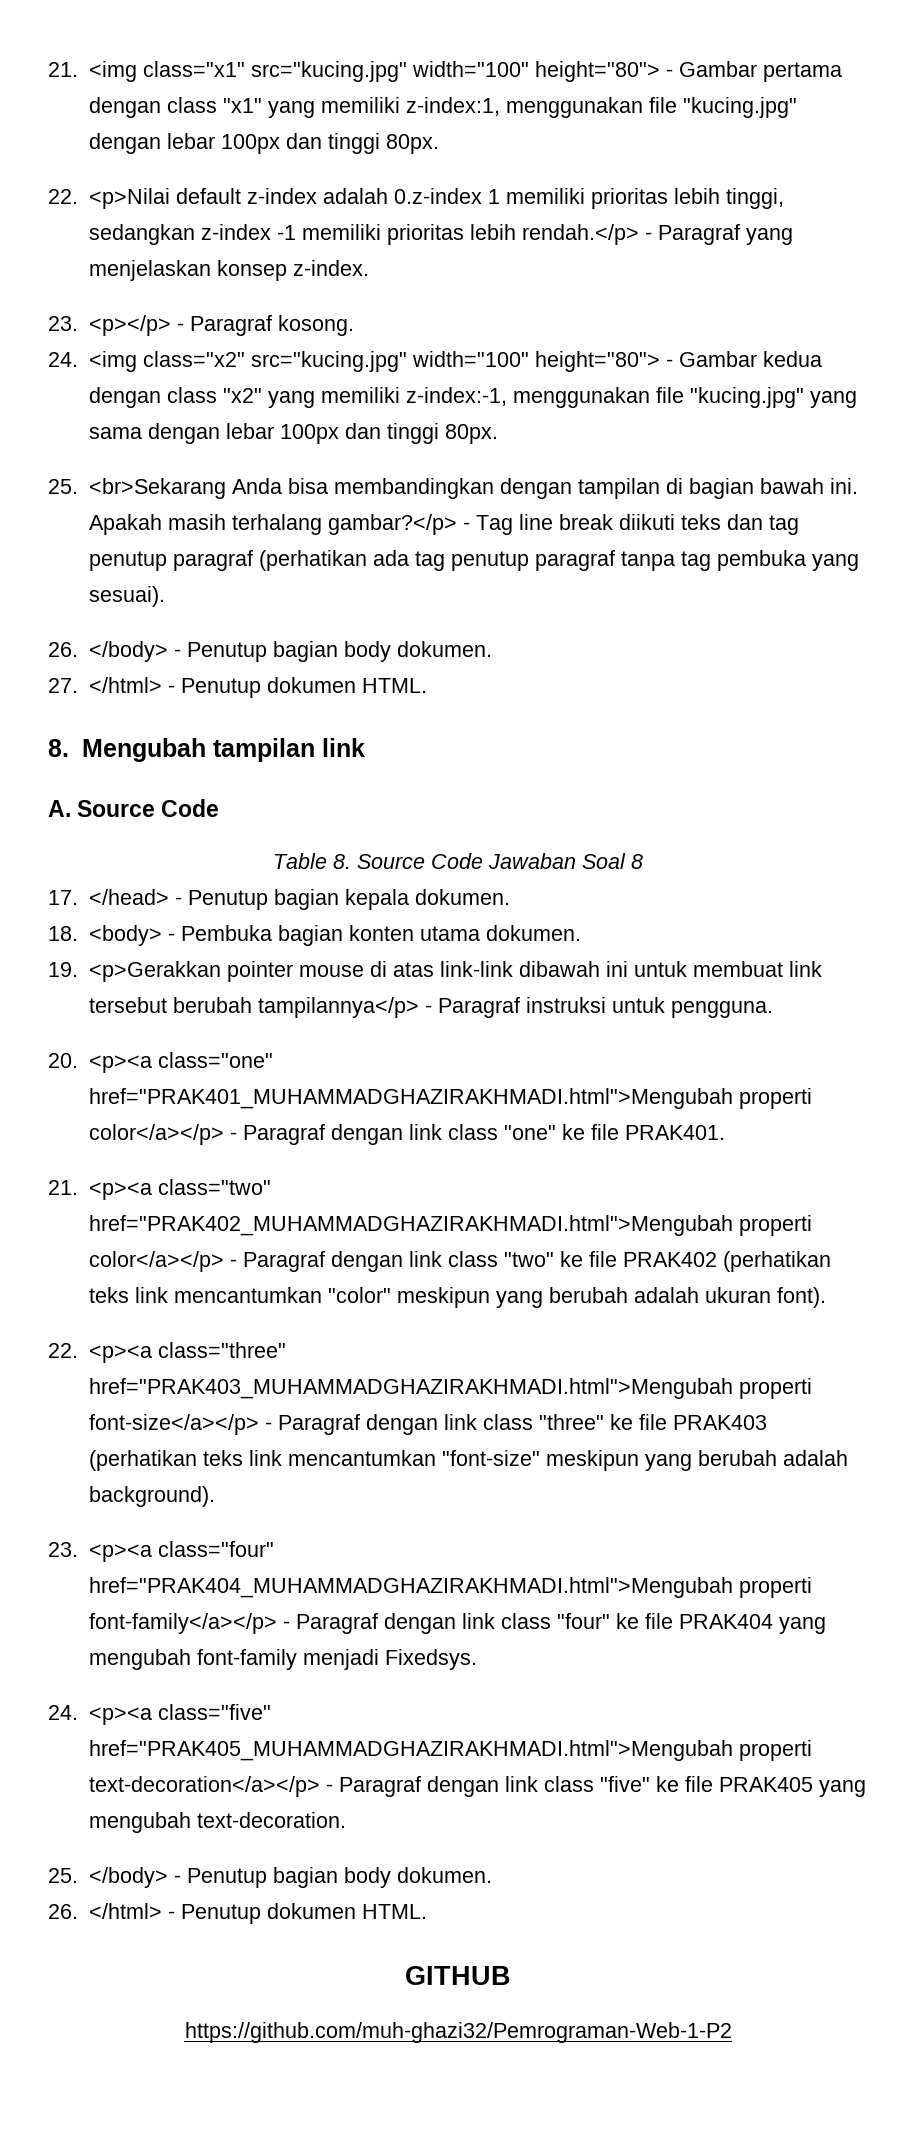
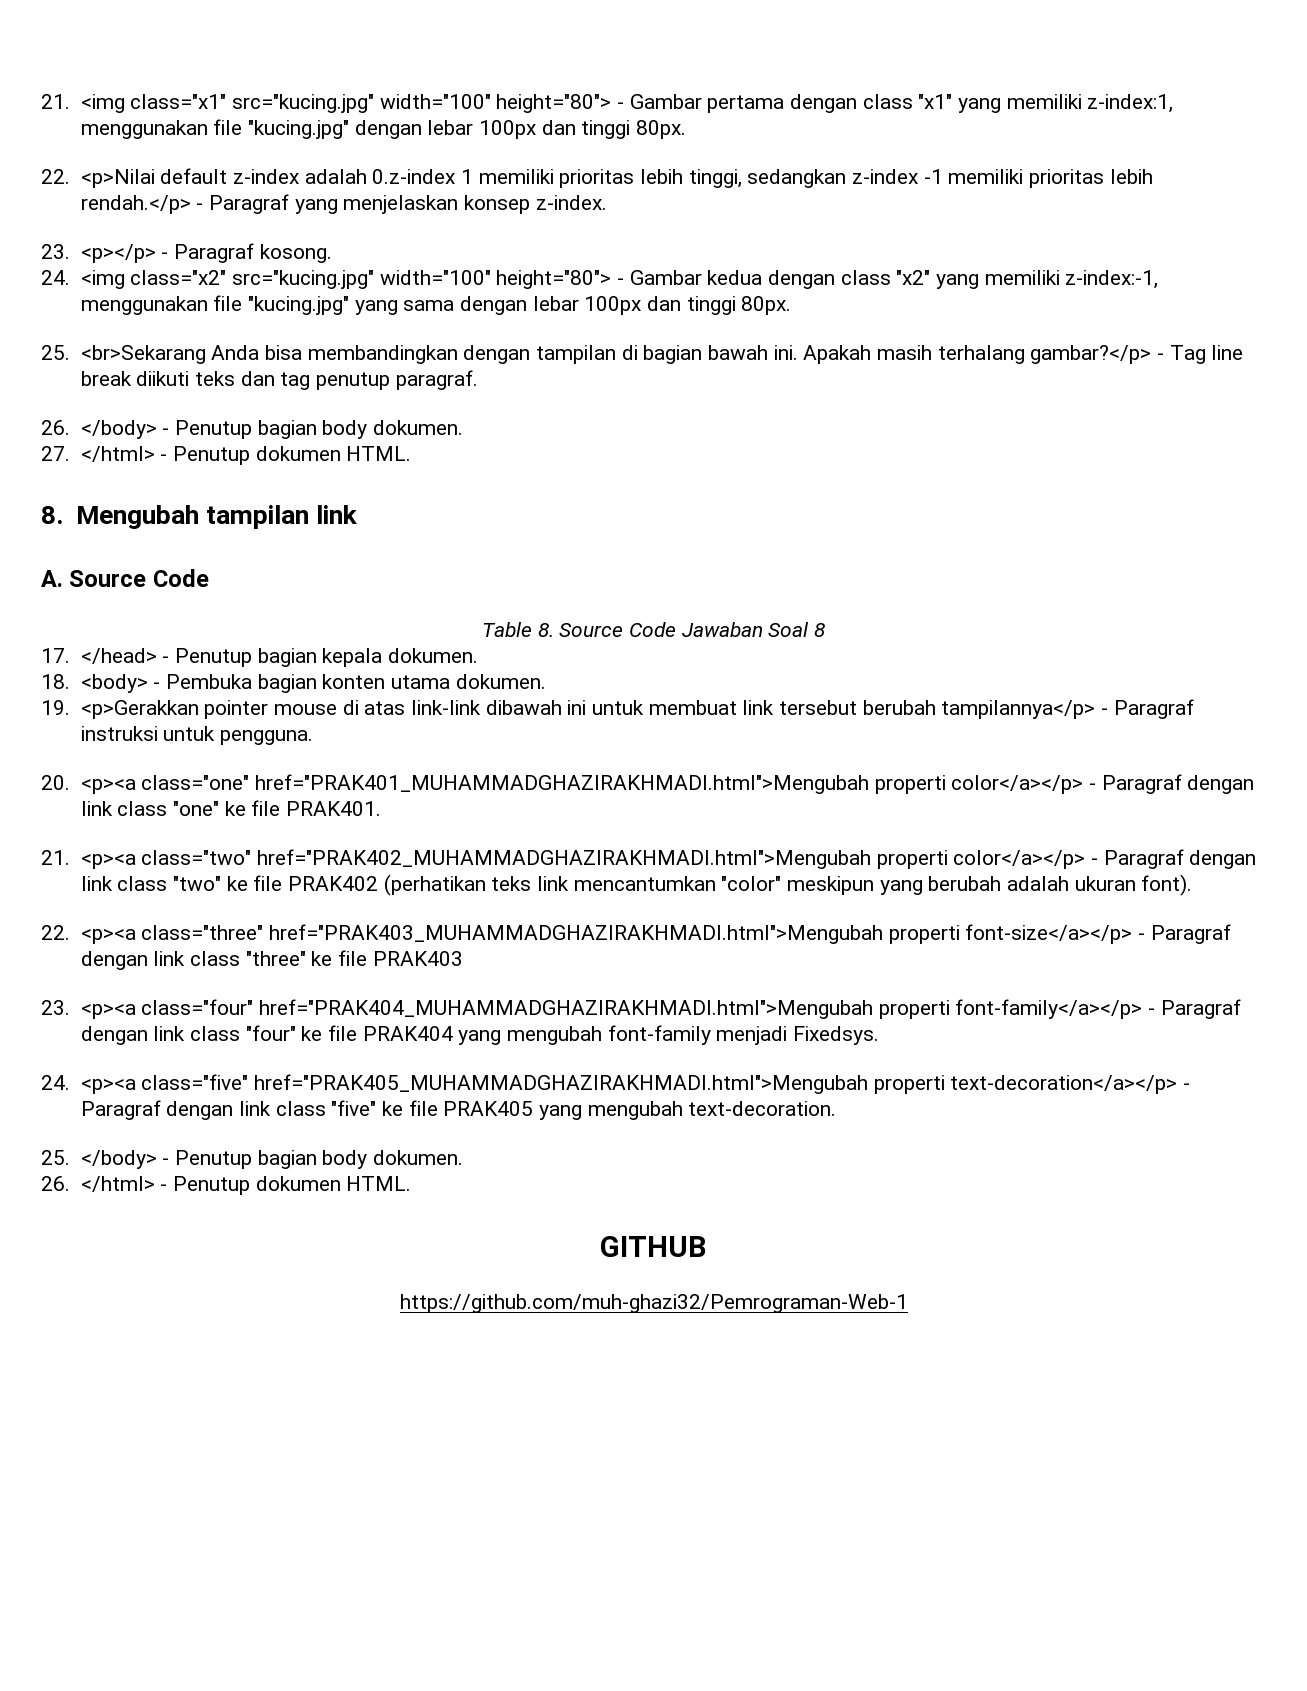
- Apakah masih terhalang gambar?</p> - Tag line break diikuti teks dan tag penutup paragraf (perhatikan ada tag penutup paragraf tanpa tag pembuka yang sesuai).
+ Apakah masih terhalang gambar?</p> - Tag line break diikuti teks dan tag penutup paragraf.
- 22. <p><a class="three" href="PRAK403_MUHAMMADGHAZIRAKHMADI.html">Mengubah properti font-size</a></p> - Paragraf dengan link class "three" ke file PRAK403 (perhatikan teks link mencantumkan "font-size" meskipun yang berubah adalah background).
+ 22. <p><a class="three" href="PRAK403_MUHAMMADGHAZIRAKHMADI.html">Mengubah properti font-size</a></p> - Paragraf dengan link class "three" ke file PRAK403
- https://github.com/muh-ghazi32/Pemrograman-Web-1-P2
+ https://github.com/muh-ghazi32/Pemrograman-Web-1

